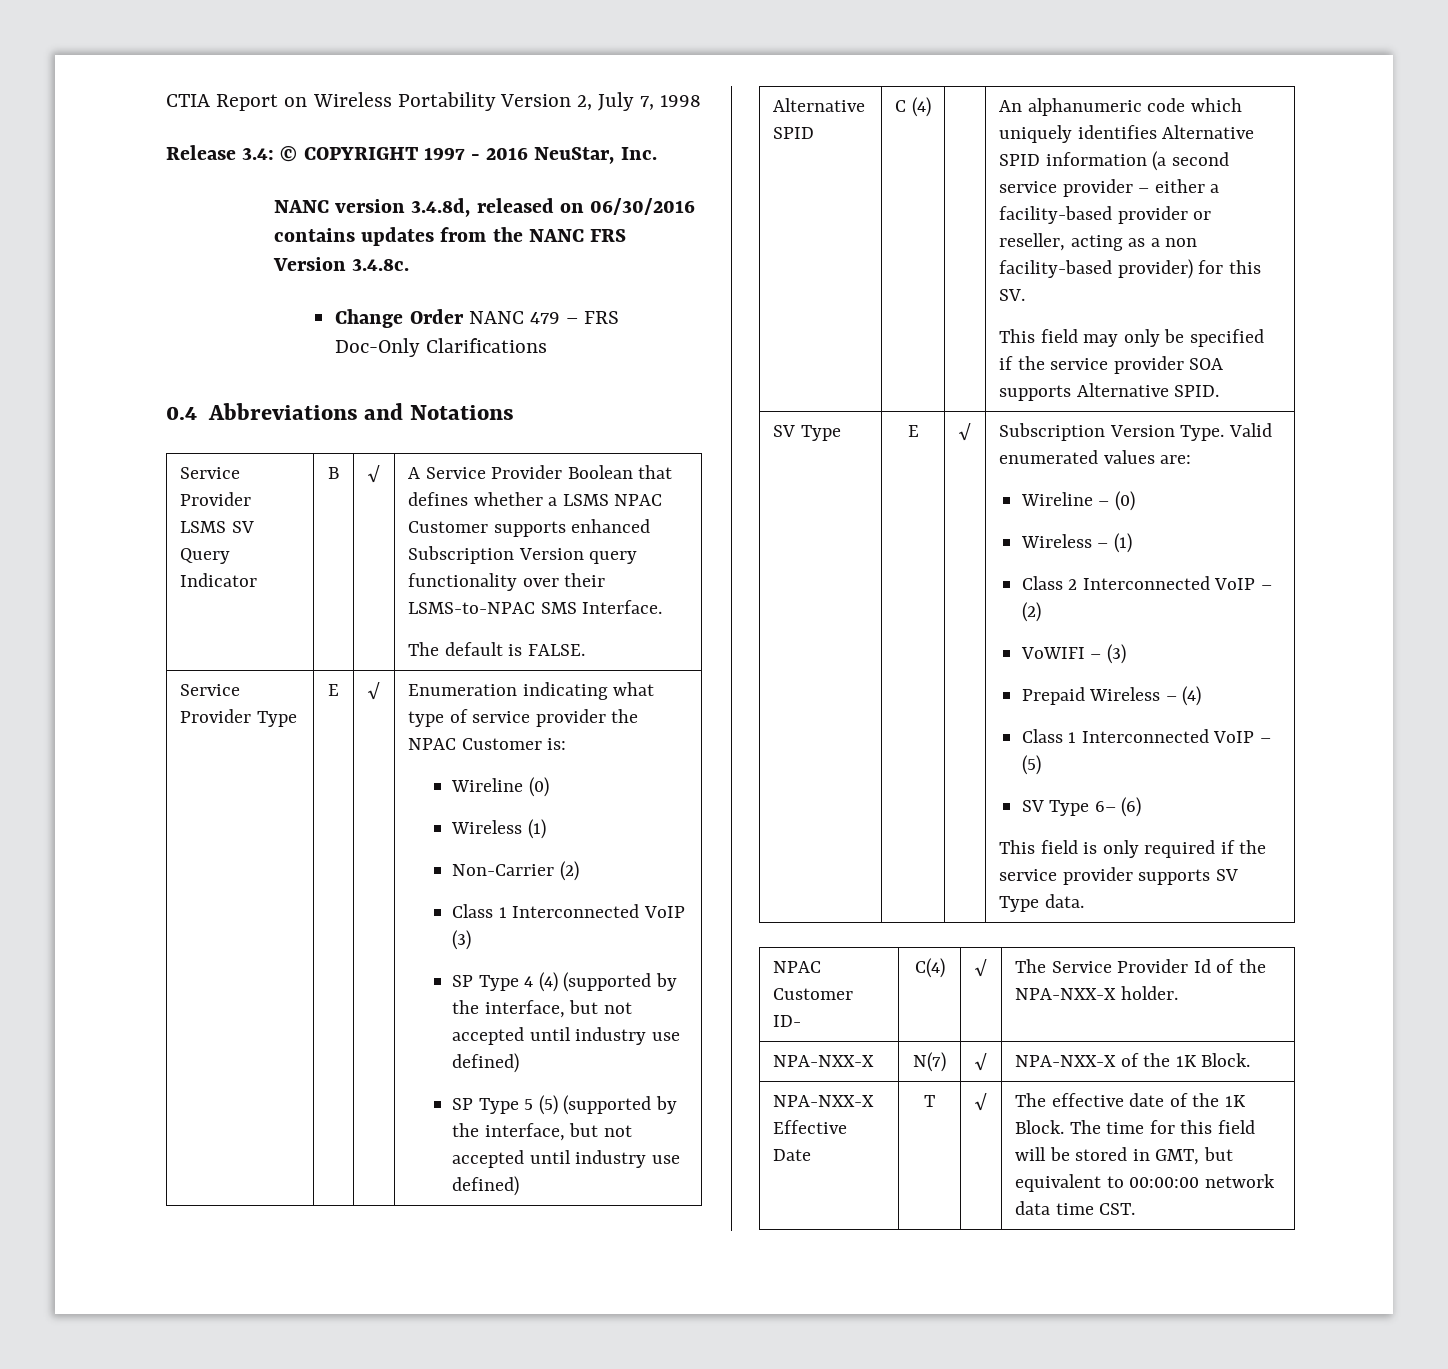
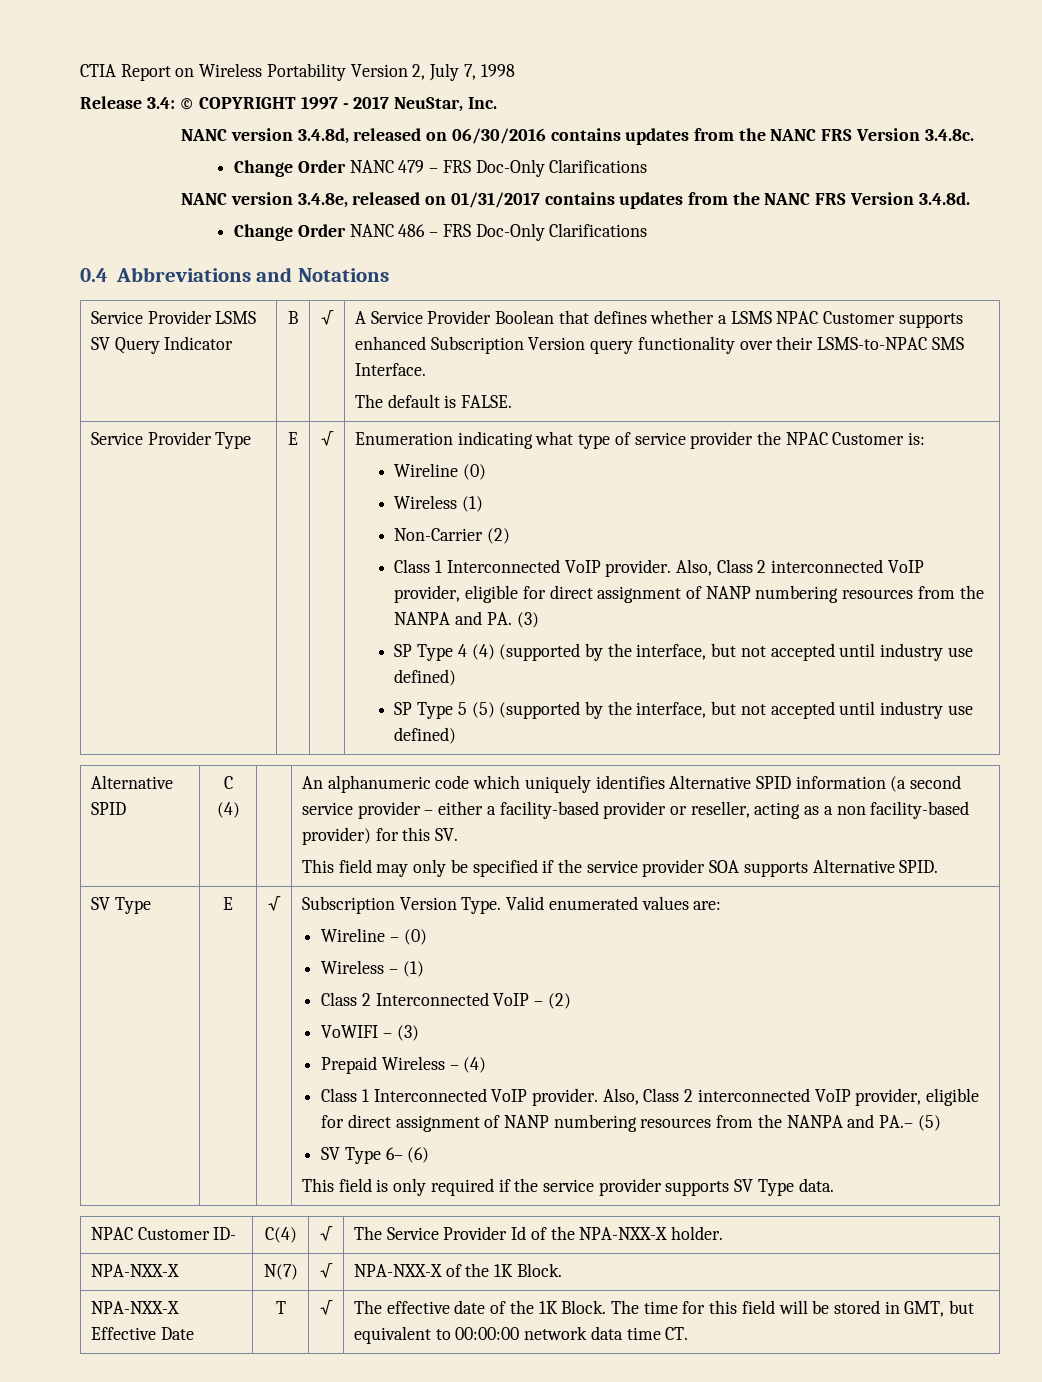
- Release 3.4: © COPYRIGHT 1997 - 2016 NeuStar, Inc.
+ Release 3.4: © COPYRIGHT 1997 - 2017 NeuStar, Inc.
+ NANC version 3.4.8e, released on 01/31/2017 contains updates from the NANC FRS Version 3.4.8d.
+ Change Order NANC 486 – FRS Doc-Only Clarifications
- Class 1 Interconnected VoIP (3)
+ Class 1 Interconnected VoIP provider. Also, Class 2 interconnected VoIP provider, eligible for direct assignment of NANP numbering resources from the NANPA and PA. (3)
- Class 1 Interconnected VoIP – (5)
+ Class 1 Interconnected VoIP provider. Also, Class 2 interconnected VoIP provider, eligible for direct assignment of NANP numbering resources from the NANPA and PA.– (5)
- NPA-NXX-X Effective Date | T | √ | The effective date of the 1K Block. The time for this field will be stored in GMT, but equivalent to 00:00:00 network data time CST.
+ NPA-NXX-X Effective Date | T | √ | The effective date of the 1K Block. The time for this field will be stored in GMT, but equivalent to 00:00:00 network data time CT.

